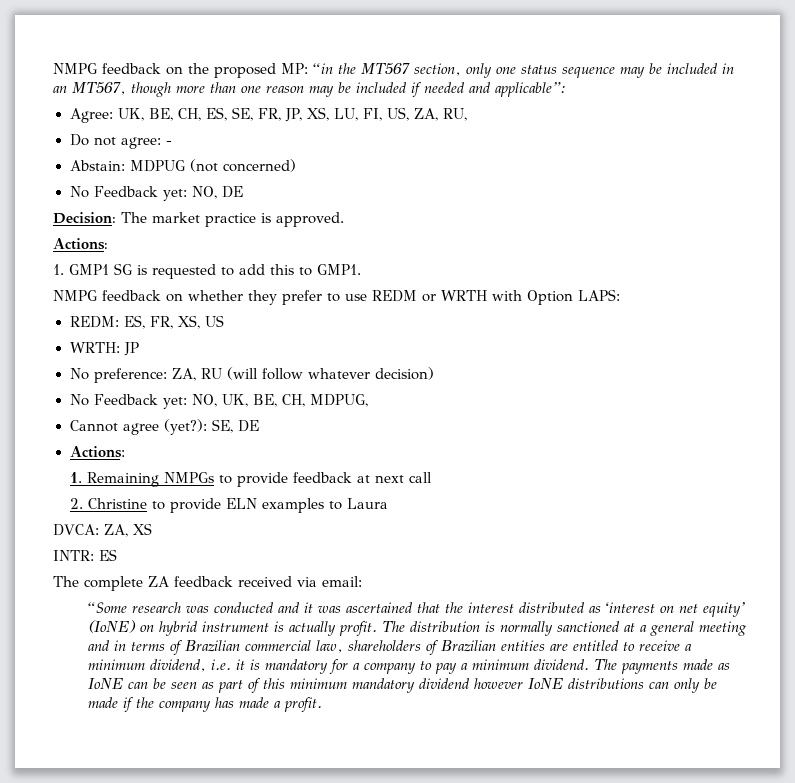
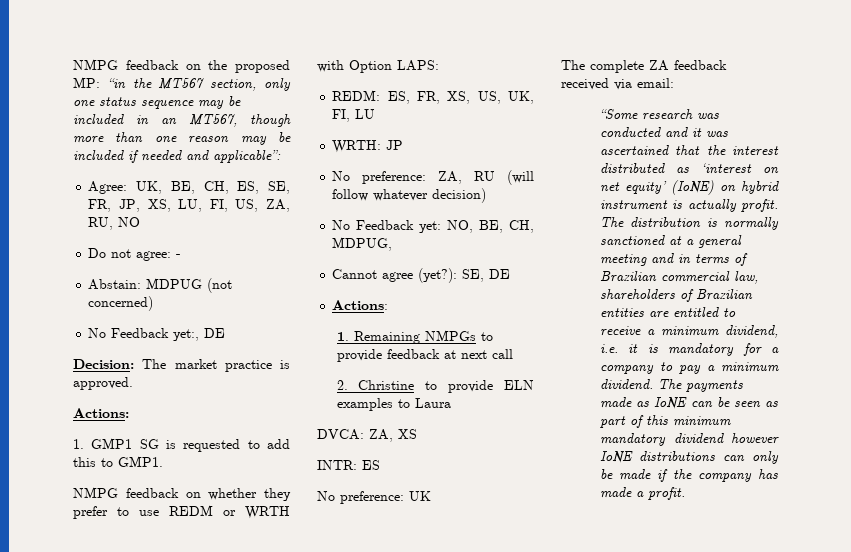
- Agree: UK, BE, CH, ES, SE, FR, JP, XS, LU, FI, US, ZA, RU,
+ Agree: UK, BE, CH, ES, SE, FR, JP, XS, LU, FI, US, ZA, RU, NO
- No Feedback yet: NO, DE
+ No Feedback yet:, DE
- REDM: ES, FR, XS, US
+ REDM: ES, FR, XS, US, UK, FI, LU
- No Feedback yet: NO, UK, BE, CH, MDPUG,
+ No Feedback yet: NO, BE, CH, MDPUG,
+ No preference: UK

